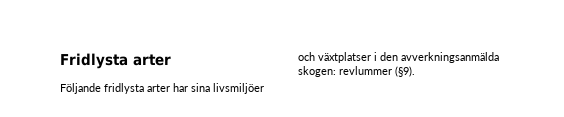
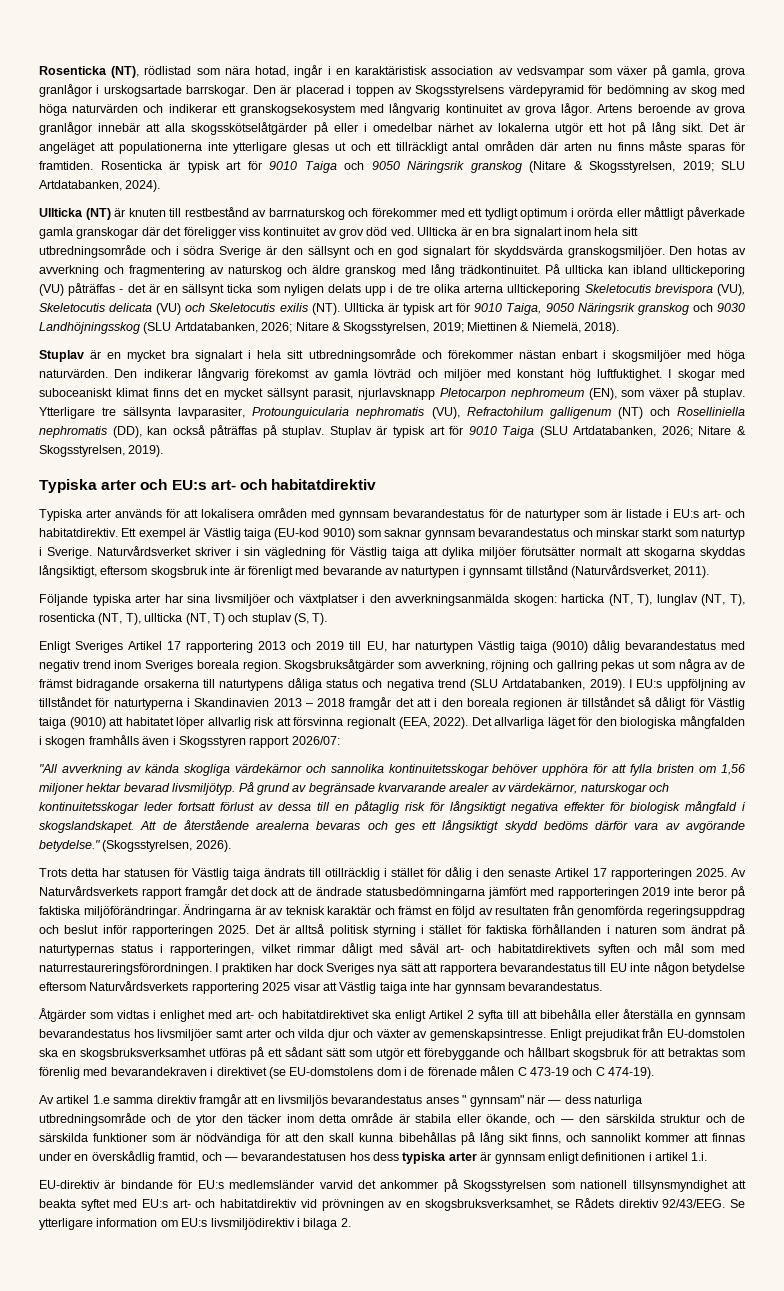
- Fridlysta arter
+ Rosenticka (NT), rödlistad som nära hotad, ingår i en karaktäristisk association av vedsvampar som växer på gamla, grova granlågor i urskogsartade barrskogar. Den är placerad i toppen av Skogsstyrelsens värdepyramid för bedömning av skog med höga naturvärden och indikerar ett granskogsekosystem med långvarig kontinuitet av grova lågor. Artens beroende av grova granlågor innebär att alla skogsskötselåtgärder på eller i omedelbar närhet av lokalerna utgör ett hot på lång sikt. Det är angeläget att populationerna inte ytterligare glesas ut och ett tillräckligt antal områden där arten nu finns måste sparas för framtiden. Rosenticka är typisk art för 9010 Taiga och 9050 Näringsrik granskog (Nitare & Skogsstyrelsen, 2019; SLU Artdatabanken, 2024).
+ Ullticka (NT) är knuten till restbestånd av barrnaturskog och förekommer med ett tydligt optimum i orörda eller måttligt påverkade gamla granskogar där det föreligger viss kontinuitet av grov död ved. Ullticka är en bra signalart inom hela sitt utbredningsområde och i södra Sverige är den sällsynt och en god signalart för skyddsvärda granskogsmiljöer. Den hotas av avverkning och fragmentering av naturskog och äldre granskog med lång trädkontinuitet. På ullticka kan ibland ulltickeporing (VU) påträffas - det är en sällsynt ticka som nyligen delats upp i de tre olika arterna ulltickeporing Skeletocutis brevispora (VU), Skeletocutis delicata (VU) och Skeletocutis exilis (NT). Ullticka är typisk art för 9010 Taiga, 9050 Näringsrik granskog och 9030 Landhöjningsskog (SLU Artdatabanken, 2026; Nitare & Skogsstyrelsen, 2019; Miettinen & Niemelä, 2018).
+ Stuplav är en mycket bra signalart i hela sitt utbredningsområde och förekommer nästan enbart i skogsmiljöer med höga naturvärden. Den indikerar långvarig förekomst av gamla lövträd och miljöer med konstant hög luftfuktighet. I skogar med suboceaniskt klimat finns det en mycket sällsynt parasit, njurlavsknapp Pletocarpon nephromeum (EN), som växer på stuplav. Ytterligare tre sällsynta lavparasiter, Protounguicularia nephromatis (VU), Refractohilum galligenum (NT) och Roselliniella nephromatis (DD), kan också påträffas på stuplav. Stuplav är typisk art för 9010 Taiga (SLU Artdatabanken, 2026; Nitare & Skogsstyrelsen, 2019).
+ Typiska arter och EU:s art- och habitatdirektiv
+ Typiska arter används för att lokalisera områden med gynnsam bevarandestatus för de naturtyper som är listade i EU:s art- och habitatdirektiv. Ett exempel är Västlig taiga (EU-kod 9010) som saknar gynnsam bevarandestatus och minskar starkt som naturtyp i Sverige. Naturvårdsverket skriver i sin vägledning för Västlig taiga att dylika miljöer förutsätter normalt att skogarna skyddas långsiktigt, eftersom skogsbruk inte är förenligt med bevarande av naturtypen i gynnsamt tillstånd (Naturvårdsverket, 2011).
- Följande fridlysta arter har sina livsmiljöer och växtplatser i den avverkningsanmälda skogen: revlummer (§9).
+ Följande typiska arter har sina livsmiljöer och växtplatser i den avverkningsanmälda skogen: harticka (NT, T), lunglav (NT, T), rosenticka (NT, T), ullticka (NT, T) och stuplav (S, T).
+ Enligt Sveriges Artikel 17 rapportering 2013 och 2019 till EU, har naturtypen Västlig taiga (9010) dålig bevarandestatus med negativ trend inom Sveriges boreala region. Skogsbruksåtgärder som avverkning, röjning och gallring pekas ut som några av de främst bidragande orsakerna till naturtypens dåliga status och negativa trend (SLU Artdatabanken, 2019). I EU:s uppföljning av tillståndet för naturtyperna i Skandinavien 2013 – 2018 framgår det att i den boreala regionen är tillståndet så dåligt för Västlig taiga (9010) att habitatet löper allvarlig risk att försvinna regionalt (EEA, 2022). Det allvarliga läget för den biologiska mångfalden i skogen framhålls även i Skogsstyren rapport 2026/07:
+ "All avverkning av kända skogliga värdekärnor och sannolika kontinuitetsskogar behöver upphöra för att fylla bristen om 1,56 miljoner hektar bevarad livsmiljötyp. På grund av begränsade kvarvarande arealer av värdekärnor, naturskogar och kontinuitetsskogar leder fortsatt förlust av dessa till en påtaglig risk för långsiktigt negativa effekter för biologisk mångfald i skogslandskapet. Att de återstående arealerna bevaras och ges ett långsiktigt skydd bedöms därför vara av avgörande betydelse." (Skogsstyrelsen, 2026).
+ Trots detta har statusen för Västlig taiga ändrats till otillräcklig i stället för dålig i den senaste Artikel 17 rapporteringen 2025. Av Naturvårdsverkets rapport framgår det dock att de ändrade statusbedömningarna jämfört med rapporteringen 2019 inte beror på faktiska miljöförändringar. Ändringarna är av teknisk karaktär och främst en följd av resultaten från genomförda regeringsuppdrag och beslut inför rapporteringen 2025. Det är alltså politisk styrning i stället för faktiska förhållanden i naturen som ändrat på naturtypernas status i rapporteringen, vilket rimmar dåligt med såväl art- och habitatdirektivets syften och mål som med naturrestaureringsförordningen. I praktiken har dock Sveriges nya sätt att rapportera bevarandestatus till EU inte någon betydelse eftersom Naturvårdsverkets rapportering 2025 visar att Västlig taiga inte har gynnsam bevarandestatus.
+ Åtgärder som vidtas i enlighet med art- och habitatdirektivet ska enligt Artikel 2 syfta till att bibehålla eller återställa en gynnsam bevarandestatus hos livsmiljöer samt arter och vilda djur och växter av gemenskapsintresse. Enligt prejudikat från EU-domstolen ska en skogsbruksverksamhet utföras på ett sådant sätt som utgör ett förebyggande och hållbart skogsbruk för att betraktas som förenlig med bevarandekraven i direktivet (se EU-domstolens dom i de förenade målen C 473-19 och C 474-19).
+ Av artikel 1.e samma direktiv framgår att en livsmiljös bevarandestatus anses " gynnsam" när — dess naturliga utbredningsområde och de ytor den täcker inom detta område är stabila eller ökande, och — den särskilda struktur och de särskilda funktioner som är nödvändiga för att den skall kunna bibehållas på lång sikt finns, och sannolikt kommer att finnas under en överskådlig framtid, och — bevarandestatusen hos dess typiska arter är gynnsam enligt definitionen i artikel 1.i.
+ EU-direktiv är bindande för EU:s medlemsländer varvid det ankommer på Skogsstyrelsen som nationell tillsynsmyndighet att beakta syftet med EU:s art- och habitatdirektiv vid prövningen av en skogsbruksverksamhet, se Rådets direktiv 92/43/EEG. Se ytterligare information om EU:s livsmiljödirektiv i bilaga 2.

